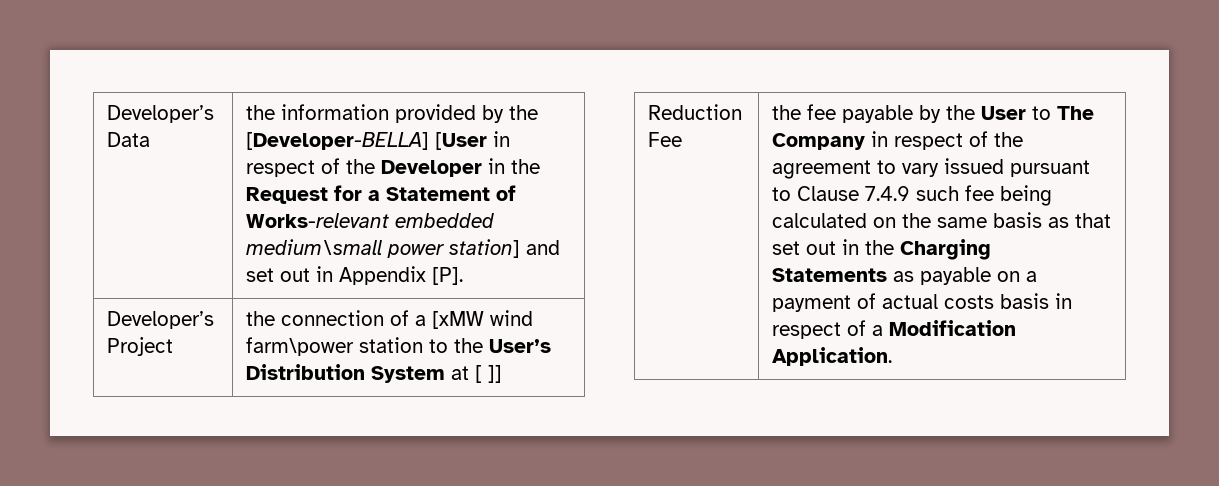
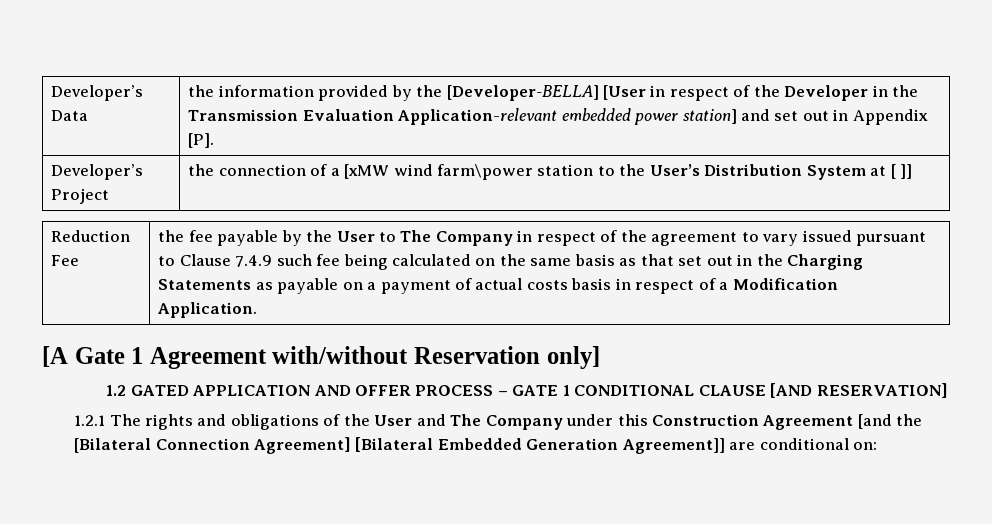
- Developer’s Data | the information provided by the [Developer-BELLA] [User in respect of the Developer in the Request for a Statement of Works-relevant embedded medium\small power station] and set out in Appendix [P].
+ Developer’s Data | the information provided by the [Developer-BELLA] [User in respect of the Developer in the Transmission Evaluation Application-relevant embedded power station] and set out in Appendix [P].
+ [A Gate 1 Agreement with/without Reservation only]
+ 1.2 GATED APPLICATION AND OFFER PROCESS – GATE 1 CONDITIONAL CLAUSE [AND RESERVATION]
+ 1.2.1 The rights and obligations of the User and The Company under this Construction Agreement [and the [Bilateral Connection Agreement] [Bilateral Embedded Generation Agreement]] are conditional on:

